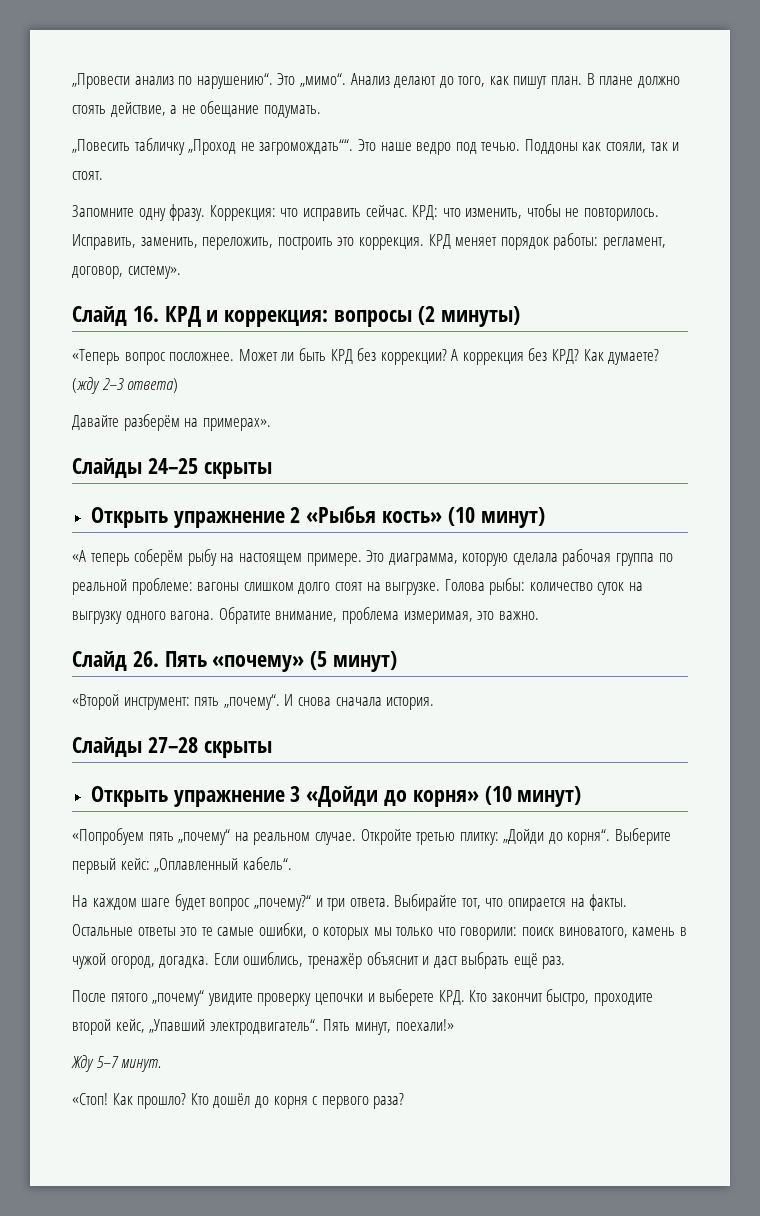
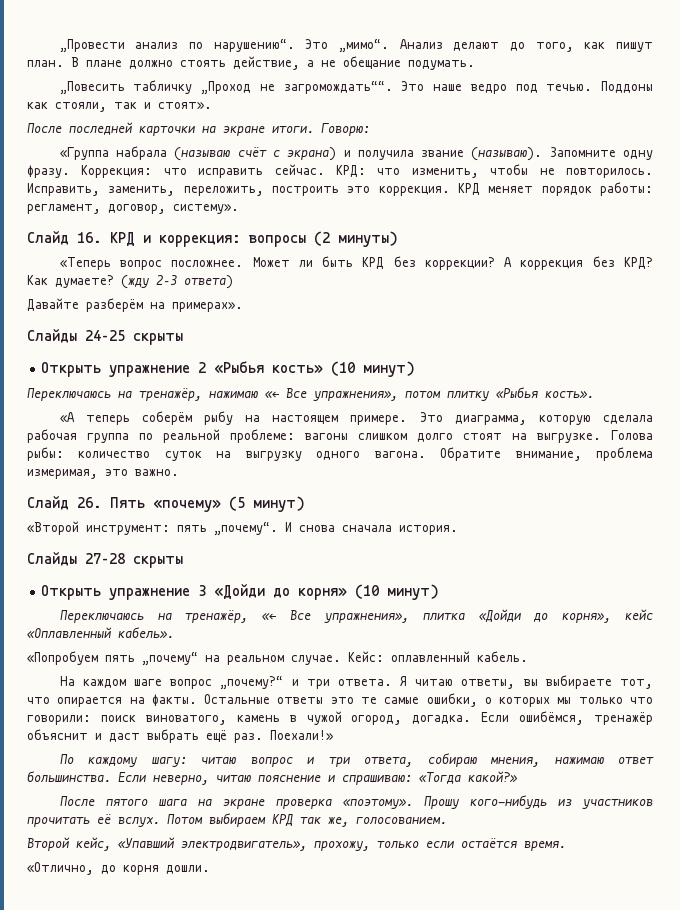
- Поддоны как стояли, так и стоят.
- Запомните одну фразу.
+ Поддоны как стояли, так и стоят».
+ После последней карточки на экране итоги. Говорю:
+ «Группа набрала (называю счёт с экрана) и получила звание (называю). Запомните одну фразу.
+ Переключаюсь на тренажёр, нажимаю «← Все упражнения», потом плитку «Рыбья кость».
+ Переключаюсь на тренажёр, «← Все упражнения», плитка «Дойди до корня», кейс «Оплавленный кабель».
- Откройте третью плитку: „Дойди до корня“. Выберите первый кейс: „Оплавленный кабель“.
+ Кейс: оплавленный кабель.
- На каждом шаге будет вопрос „почему?“ и три ответа.
+ На каждом шаге вопрос „почему?“ и три ответа.
- Выбирайте тот, что опирается на факты.
+ Я читаю ответы, вы выбираете тот, что опирается на факты.
- Если ошиблись, тренажёр объяснит и даст выбрать ещё раз.
- После пятого „почему“ увидите проверку цепочки и выберете КРД. Кто закончит быстро, проходите второй кейс, „Упавший электродвигатель“. Пять минут, поехали!»
- Жду 5–7 минут.
- «Стоп! Как прошло? Кто дошёл до корня с первого раза?
+ Если ошибёмся, тренажёр объяснит и даст выбрать ещё раз. Поехали!»
+ По каждому шагу: читаю вопрос и три ответа, собираю мнения, нажимаю ответ большинства. Если неверно, читаю пояснение и спрашиваю: «Тогда какой?»
+ После пятого шага на экране проверка «поэтому». Прошу кого-нибудь из участников прочитать её вслух. Потом выбираем КРД так же, голосованием.
+ Второй кейс, «Упавший электродвигатель», прохожу, только если остаётся время.
+ «Отлично, до корня дошли.

